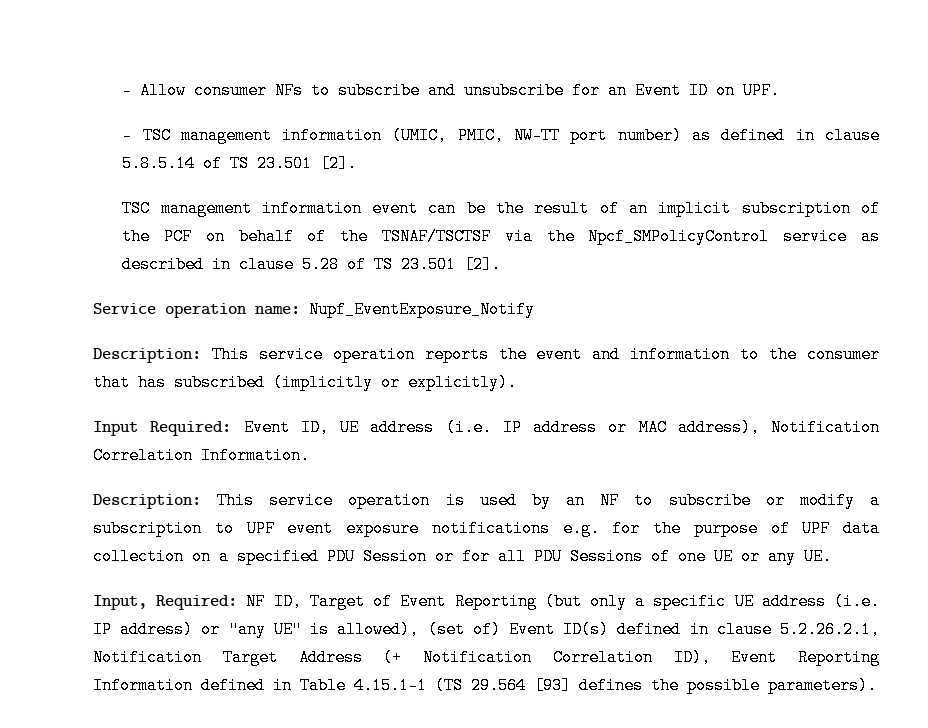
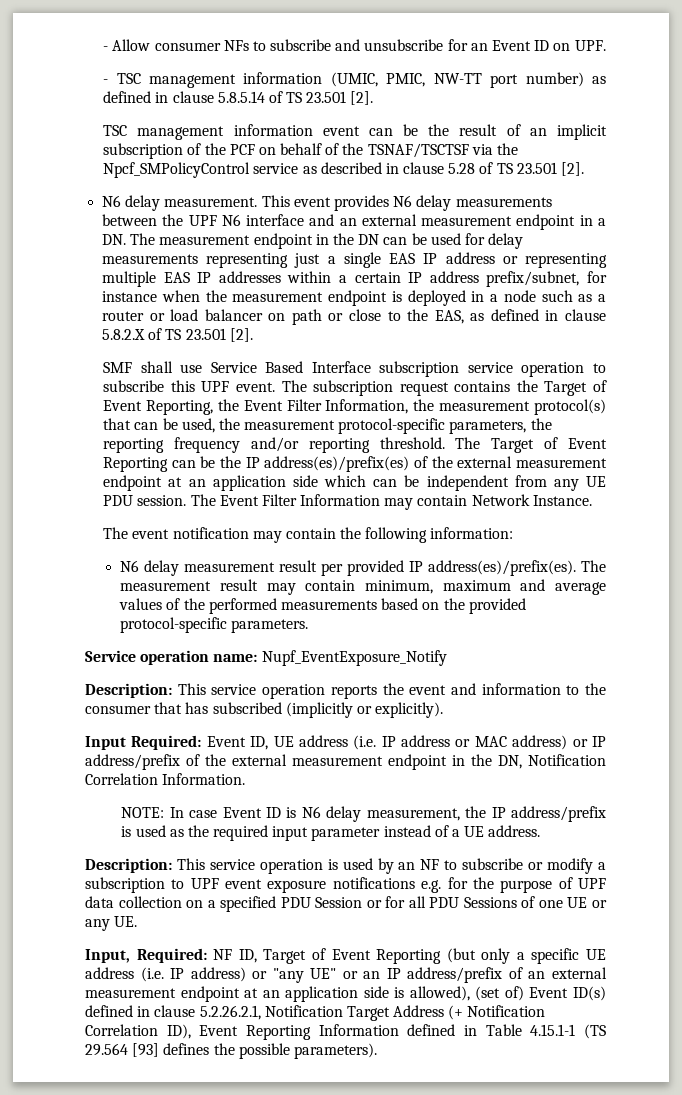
+ N6 delay measurement. This event provides N6 delay measurements between the UPF N6 interface and an external measurement endpoint in a DN. The measurement endpoint in the DN can be used for delay measurements representing just a single EAS IP address or representing multiple EAS IP addresses within a certain IP address prefix/subnet, for instance when the measurement endpoint is deployed in a node such as a router or load balancer on path or close to the EAS, as defined in clause 5.8.2.X of TS 23.501 [2].
+ SMF shall use Service Based Interface subscription service operation to subscribe this UPF event. The subscription request contains the Target of Event Reporting, the Event Filter Information, the measurement protocol(s) that can be used, the measurement protocol-specific parameters, the reporting frequency and/or reporting threshold. The Target of Event Reporting can be the IP address(es)/prefix(es) of the external measurement endpoint at an application side which can be independent from any UE PDU session. The Event Filter Information may contain Network Instance.
+ The event notification may contain the following information:
+ N6 delay measurement result per provided IP address(es)/prefix(es). The measurement result may contain minimum, maximum and average values of the performed measurements based on the provided protocol-specific parameters.
- Input Required: Event ID, UE address (i.e. IP address or MAC address), Notification Correlation Information.
+ Input Required: Event ID, UE address (i.e. IP address or MAC address) or IP address/prefix of the external measurement endpoint in the DN, Notification Correlation Information.
+ NOTE: In case Event ID is N6 delay measurement, the IP address/prefix is used as the required input parameter instead of a UE address.
- Input, Required: NF ID, Target of Event Reporting (but only a specific UE address (i.e. IP address) or "any UE" is allowed), (set of) Event ID(s) defined in clause 5.2.26.2.1, Notification Target Address (+ Notification Correlation ID), Event Reporting Information defined in Table 4.15.1-1 (TS 29.564 [93] defines the possible parameters).
+ Input, Required: NF ID, Target of Event Reporting (but only a specific UE address (i.e. IP address) or "any UE" or an IP address/prefix of an external measurement endpoint at an application side is allowed), (set of) Event ID(s) defined in clause 5.2.26.2.1, Notification Target Address (+ Notification Correlation ID), Event Reporting Information defined in Table 4.15.1-1 (TS 29.564 [93] defines the possible parameters).

